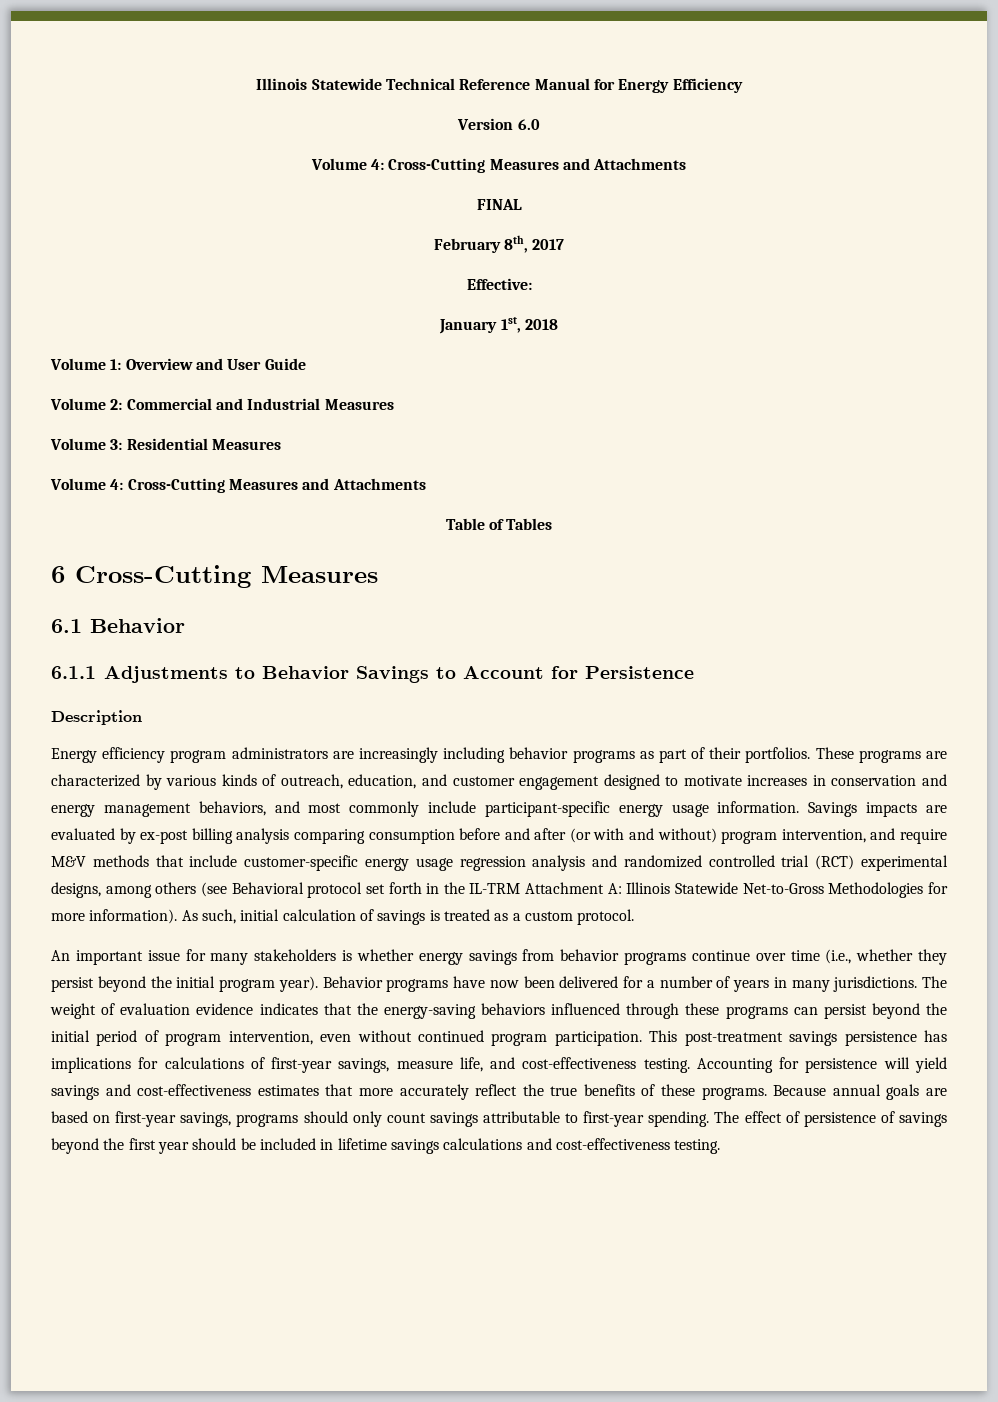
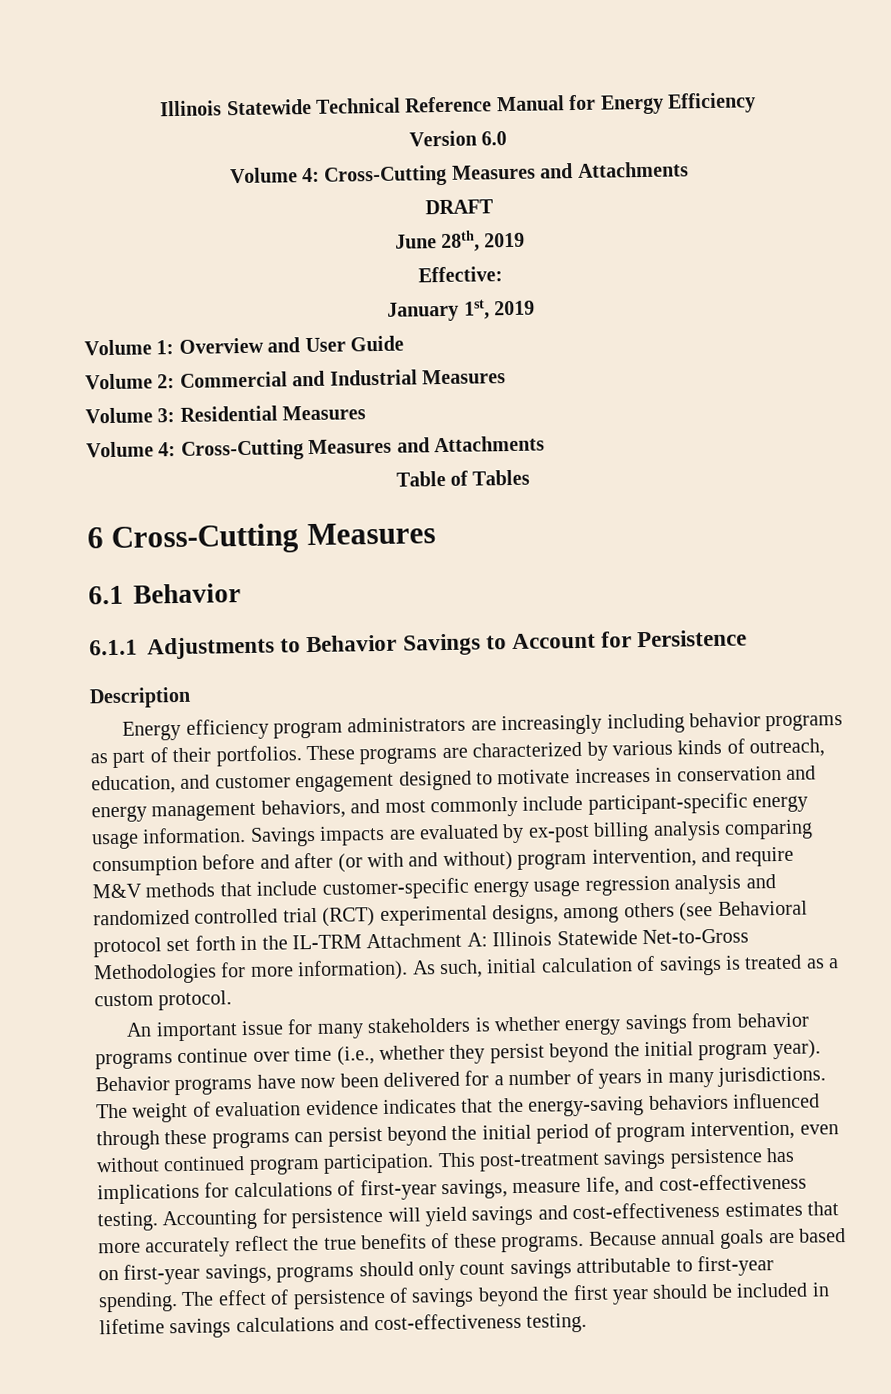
- FINAL
- February 8th, 2017
+ DRAFT
+ June 28th, 2019
- January 1st, 2018
+ January 1st, 2019

